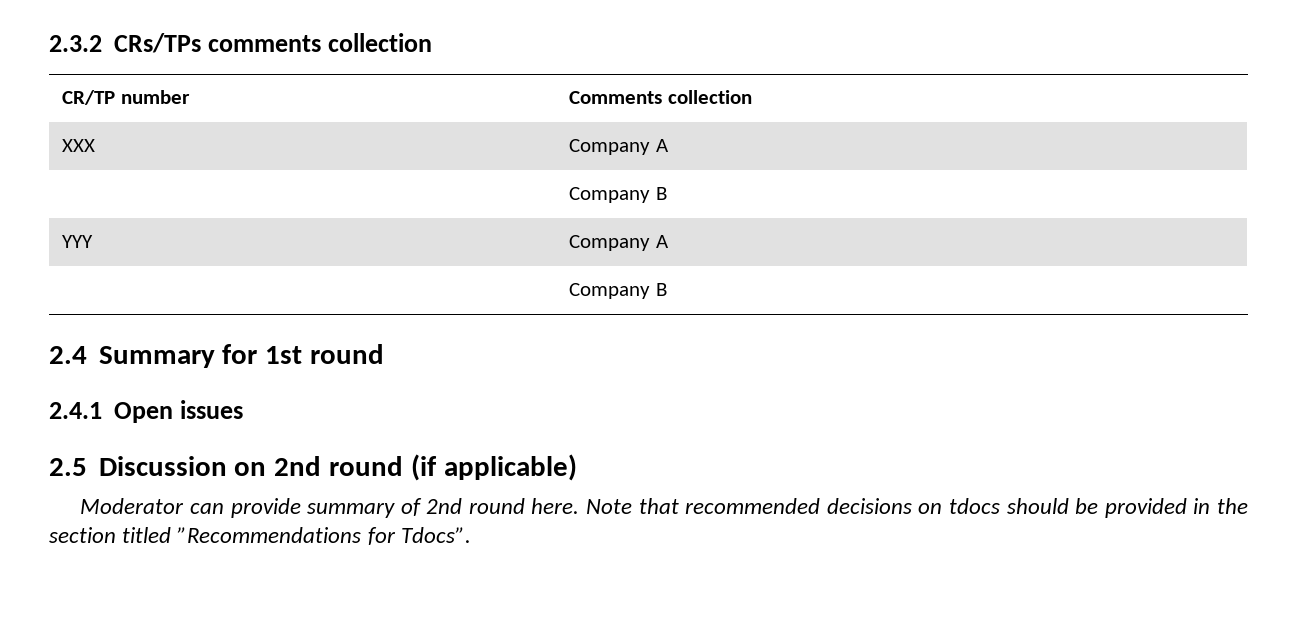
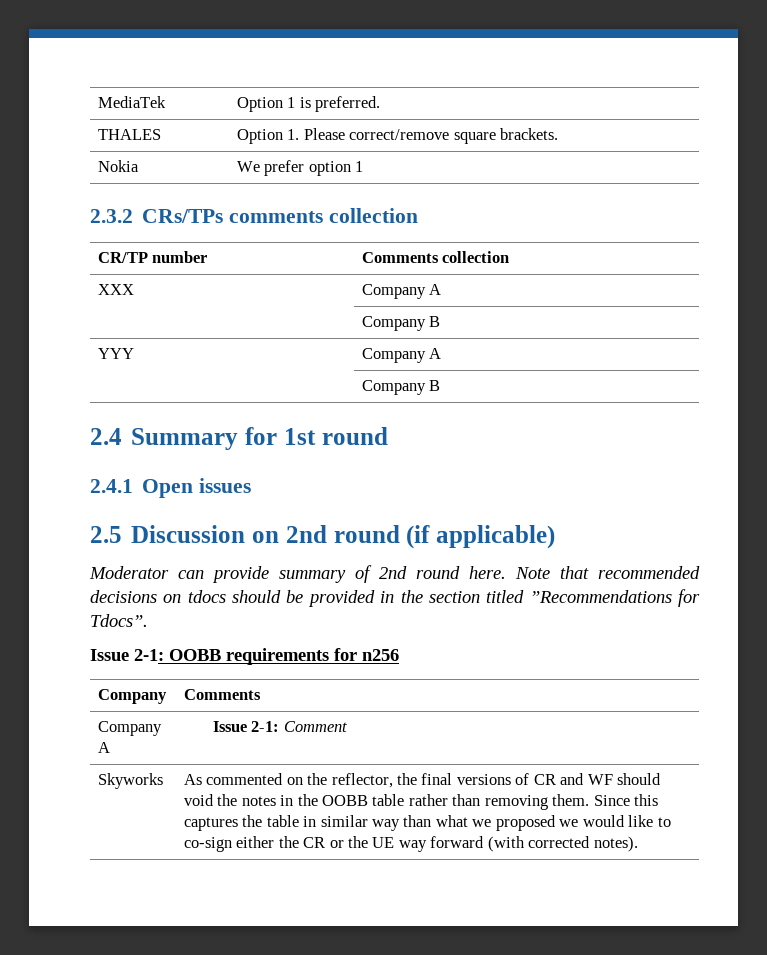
+ MediaTek | Option 1 is preferred.
+ THALES | Option 1. Please correct/remove square brackets.
+ Nokia | We prefer option 1
+ Issue 2-1: OOBB requirements for n256
+ Company | Comments
+ Company A | Issue 2-1: Comment
+ Skyworks | As commented on the reflector, the final versions of CR and WF should void the notes in the OOBB table rather than removing them. Since this captures the table in similar way than what we proposed we would like to co-sign either the CR or the UE way forward (with corrected notes).

